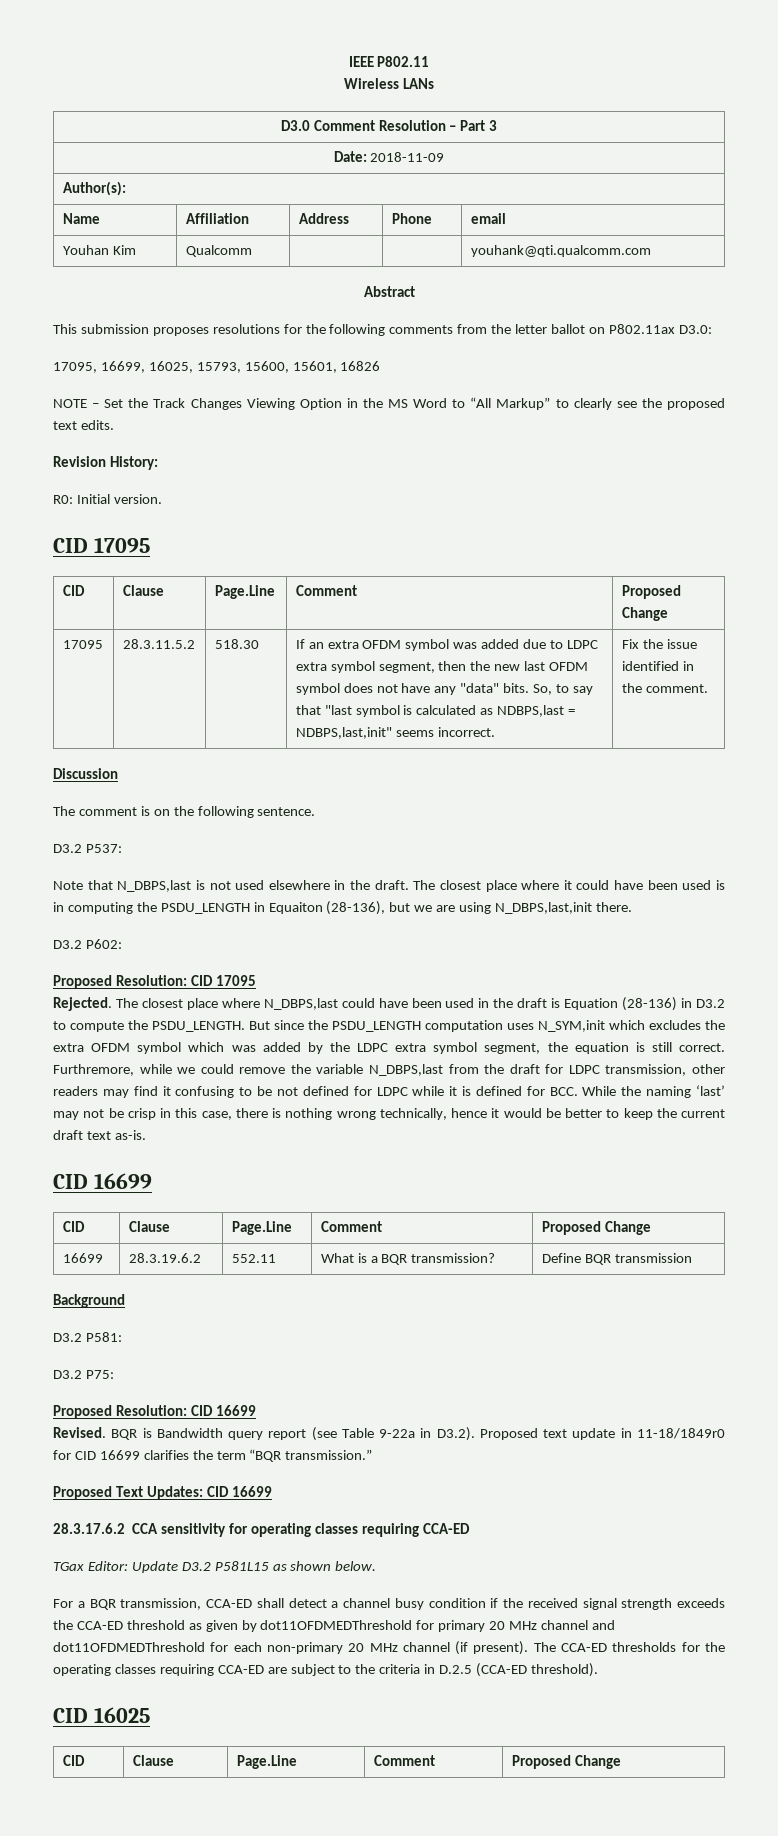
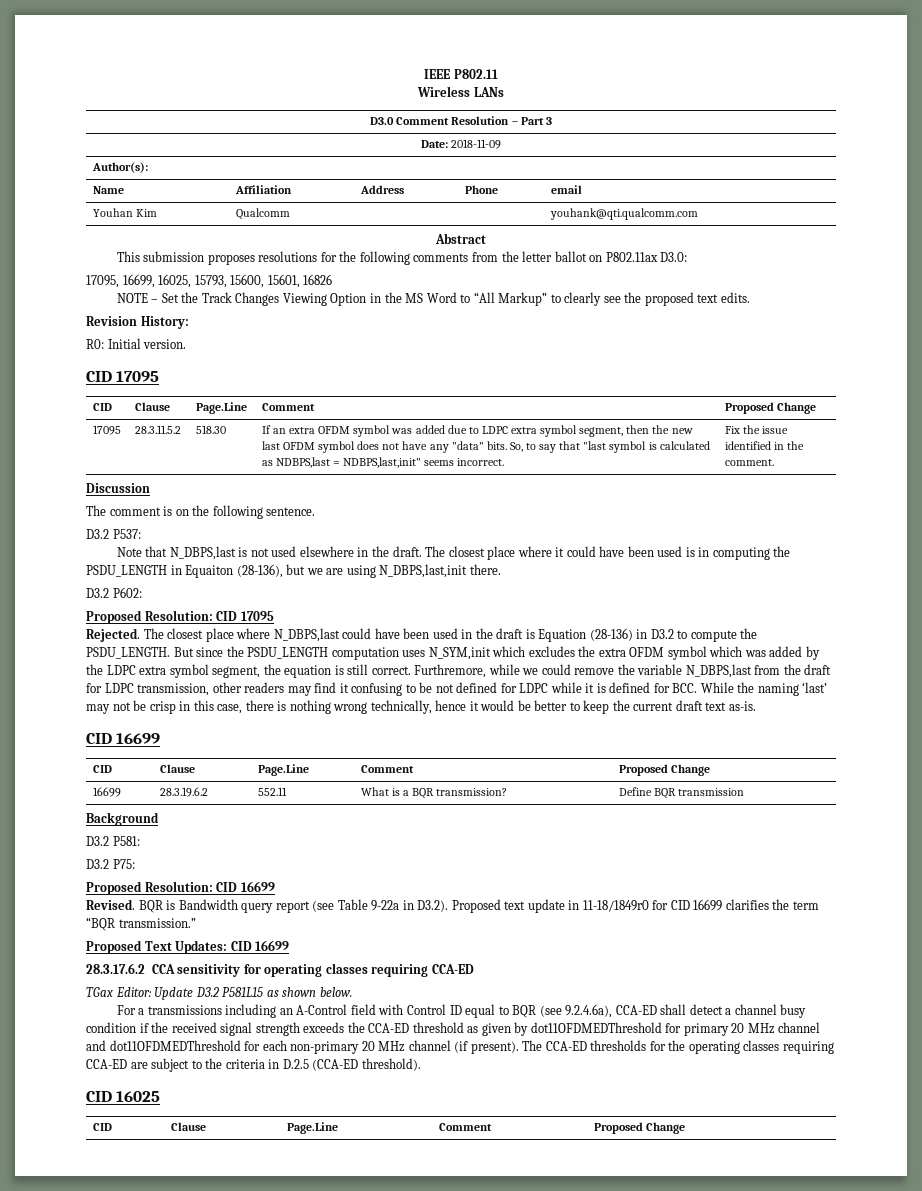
- For a BQR transmission, CCA-ED shall detect a channel busy condition if the received signal strength exceeds the CCA-ED threshold as given by dot11OFDMEDThreshold for primary 20 MHz channel and dot11OFDMEDThreshold for each non-primary 20 MHz channel (if present).
+ For a transmissions including an A-Control field with Control ID equal to BQR (see 9.2.4.6a), CCA-ED shall detect a channel busy condition if the received signal strength exceeds the CCA-ED threshold as given by dot11OFDMEDThreshold for primary 20 MHz channel and dot11OFDMEDThreshold for each non-primary 20 MHz channel (if present).

